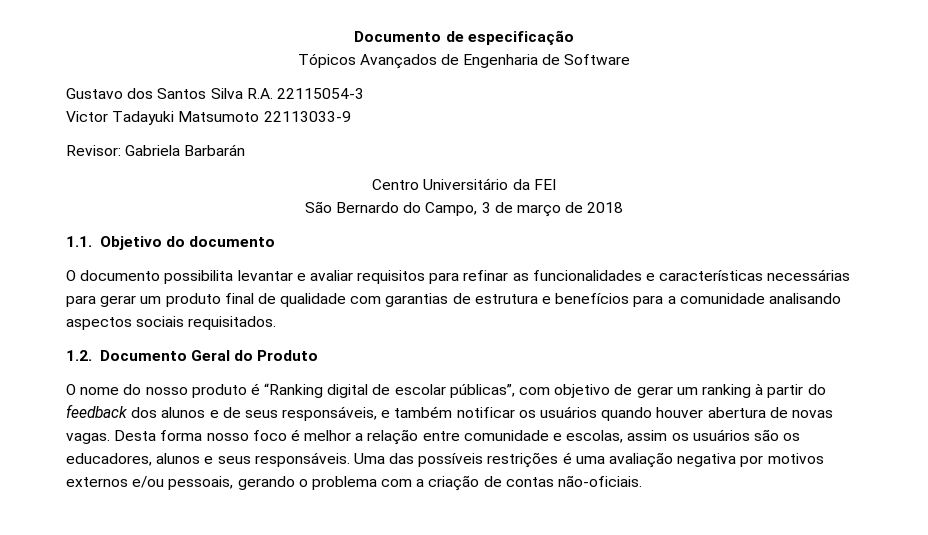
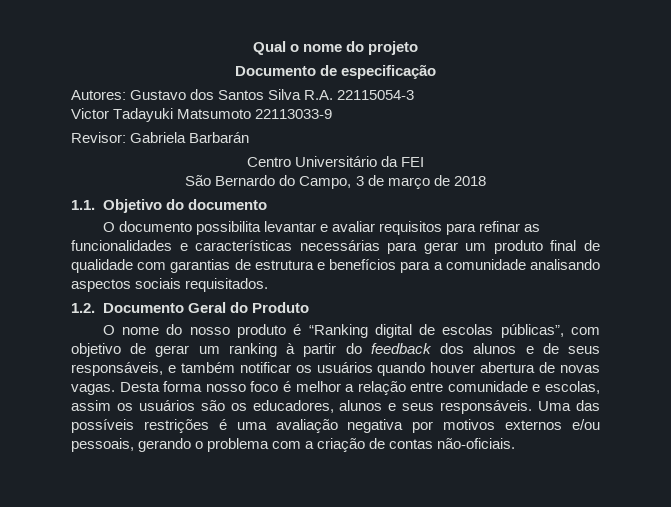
+ Qual o nome do projeto
  Documento de especificação
- Tópicos Avançados de Engenharia de Software
- Gustavo dos Santos Silva R.A. 22115054-3
+ Autores: Gustavo dos Santos Silva R.A. 22115054-3
- O nome do nosso produto é “Ranking digital de escolar públicas”, com objetivo de gerar um ranking à partir do feedback dos alunos e de seus responsáveis, e também notificar os usuários quando houver abertura de novas vagas.
+ O nome do nosso produto é “Ranking digital de escolas públicas”, com objetivo de gerar um ranking à partir do feedback dos alunos e de seus responsáveis, e também notificar os usuários quando houver abertura de novas vagas.

